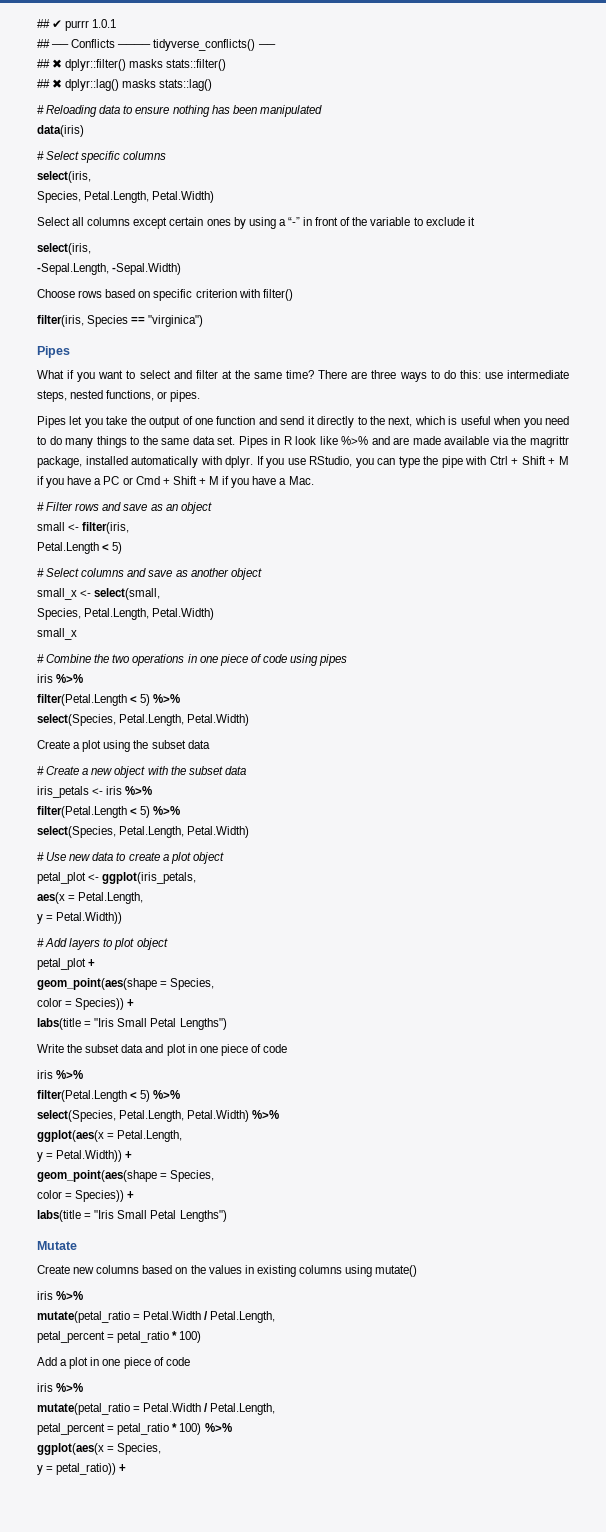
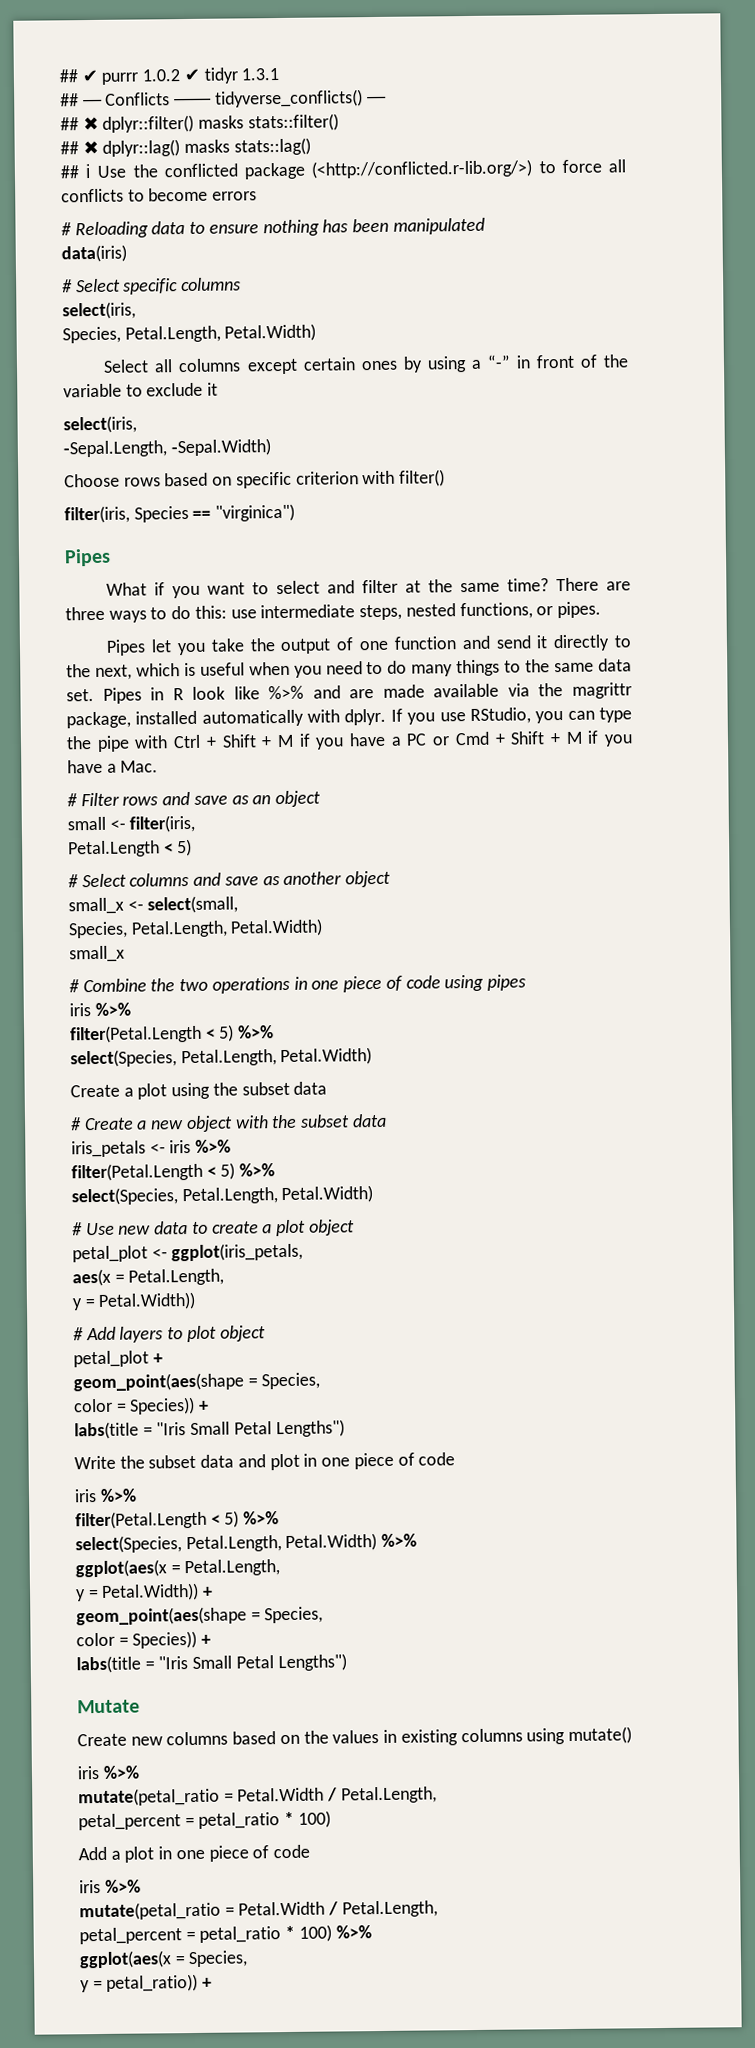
- ## ✔ purrr 1.0.1
+ ## ✔ purrr 1.0.2 ✔ tidyr 1.3.1
+ ## ℹ Use the conflicted package (<http://conflicted.r-lib.org/>) to force all conflicts to become errors

